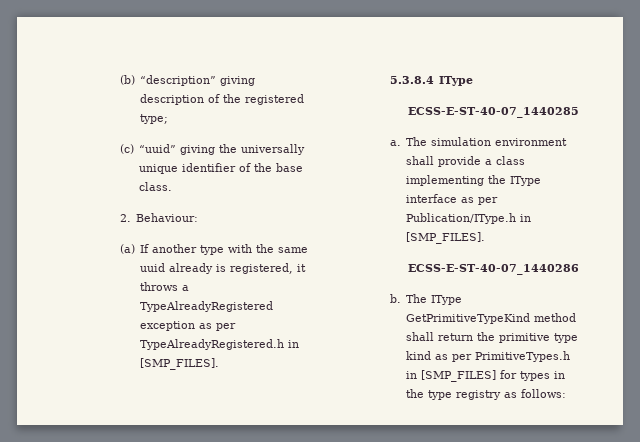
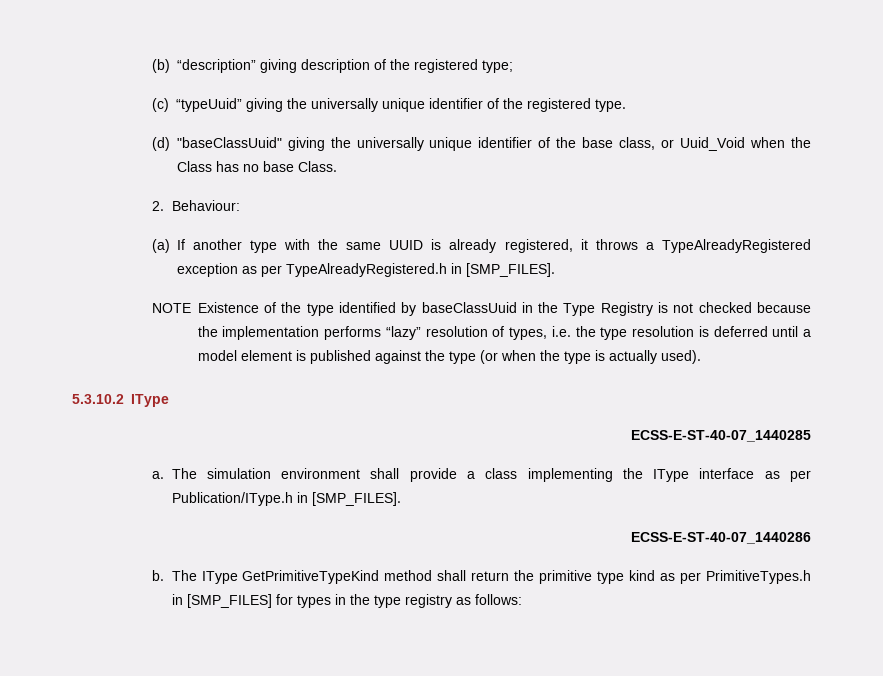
- (c) “uuid” giving the universally unique identifier of the base class.
+ (c) “typeUuid” giving the universally unique identifier of the registered type.
+ (d) "baseClassUuid" giving the universally unique identifier of the base class, or Uuid_Void when the Class has no base Class.
- (a) If another type with the same uuid already is registered, it throws a TypeAlreadyRegistered exception as per TypeAlreadyRegistered.h in [SMP_FILES].
+ (a) If another type with the same UUID is already registered, it throws a TypeAlreadyRegistered exception as per TypeAlreadyRegistered.h in [SMP_FILES].
- 5.3.8.4 IType
+ NOTE Existence of the type identified by baseClassUuid in the Type Registry is not checked because the implementation performs “lazy” resolution of types, i.e. the type resolution is deferred until a model element is published against the type (or when the type is actually used).
+ 5.3.10.2 IType

